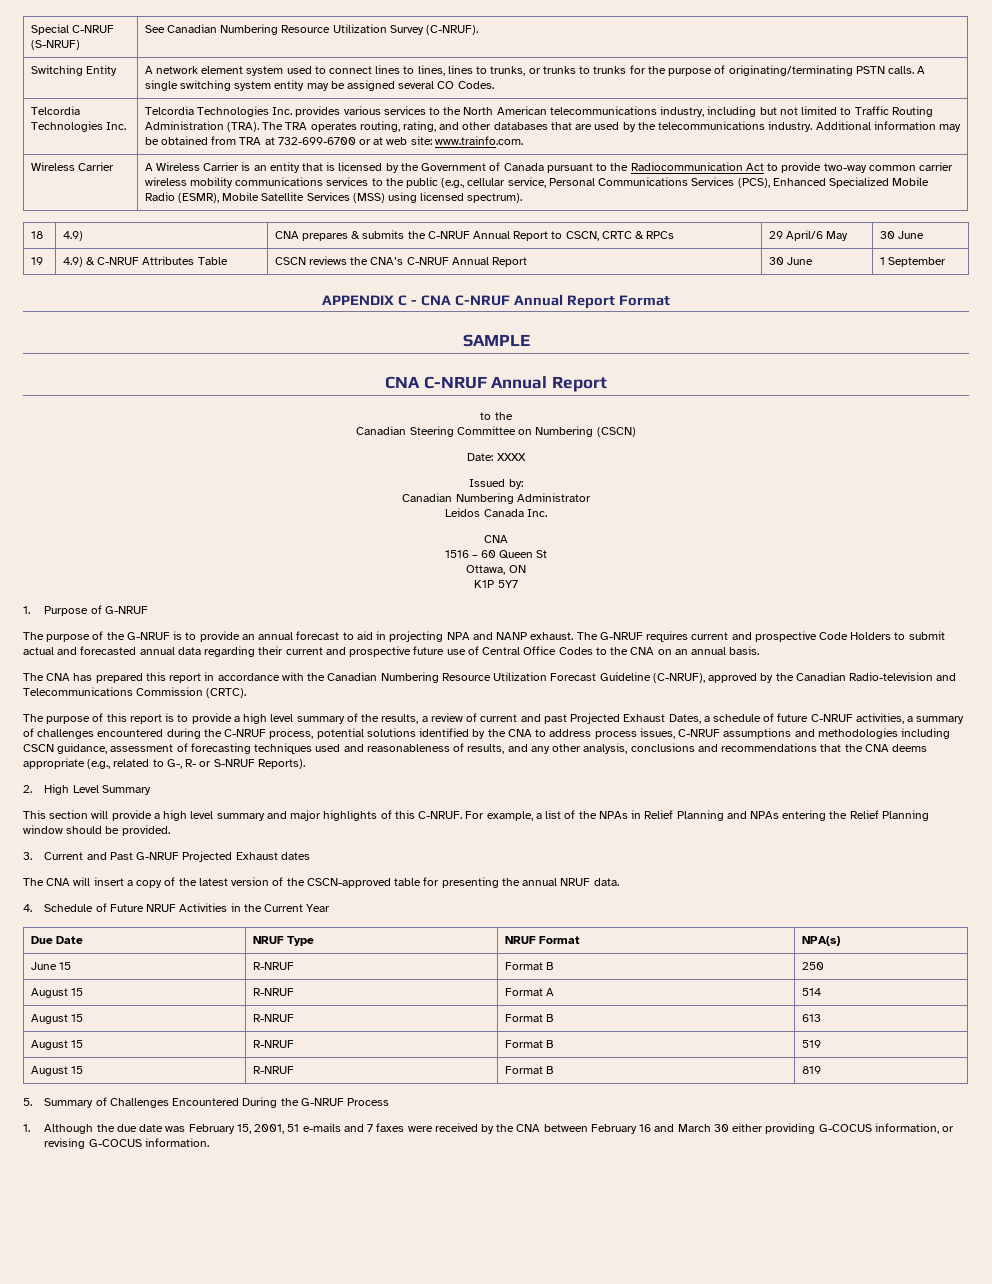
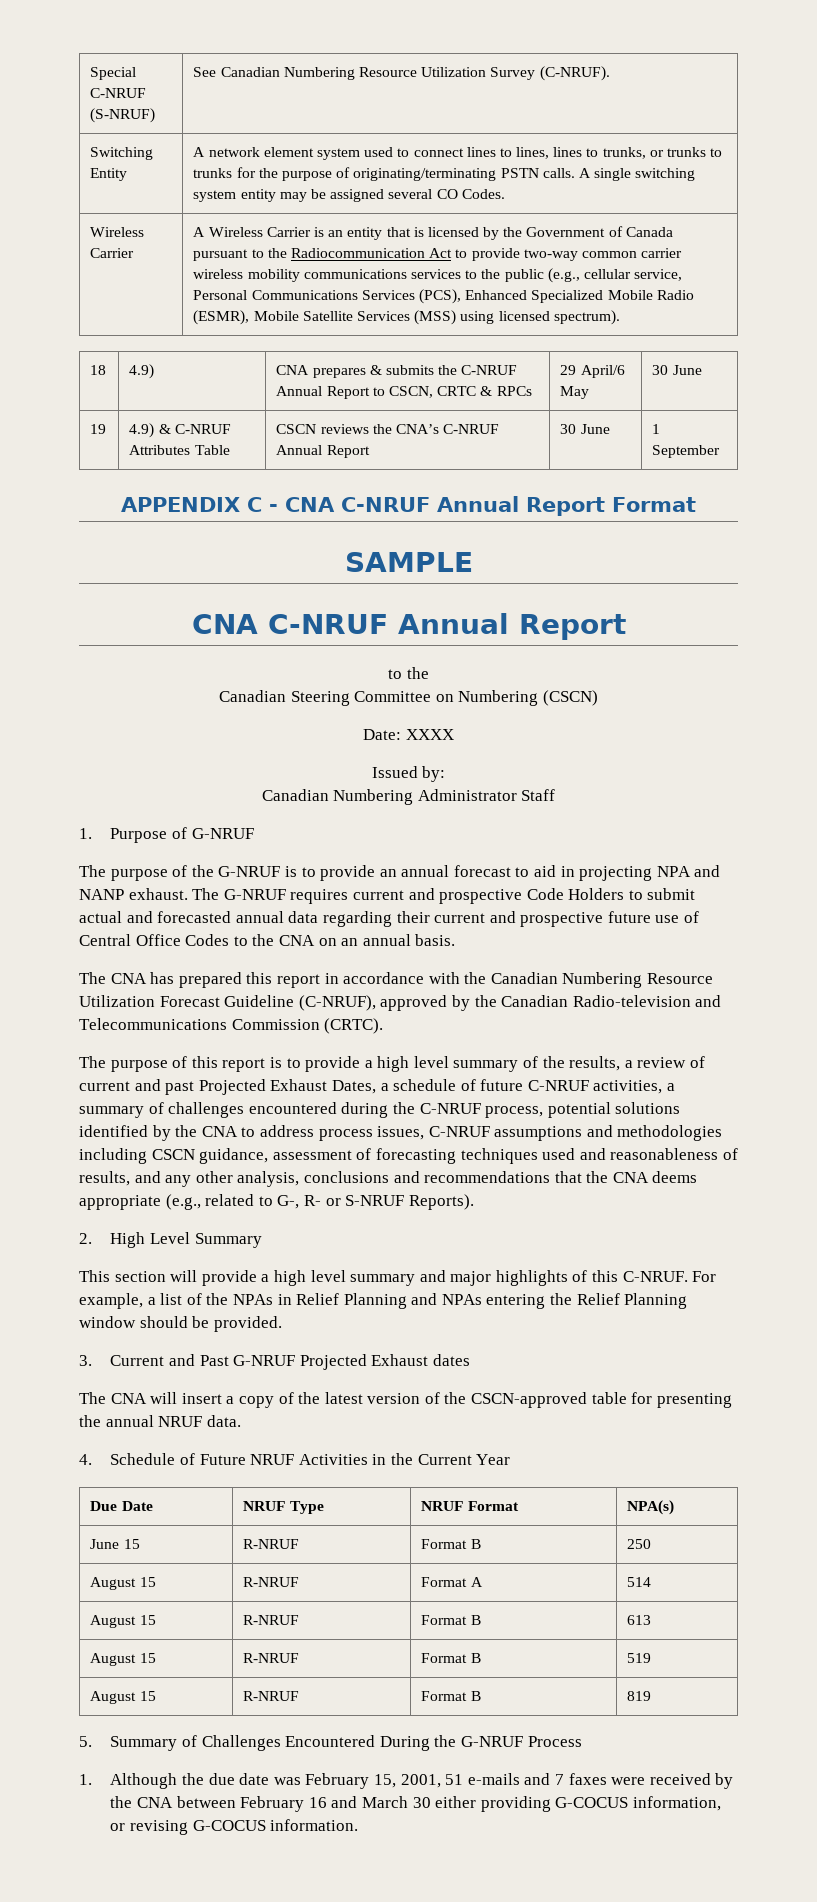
- Telcordia Technologies Inc. | Telcordia Technologies Inc. provides various services to the North American telecommunications industry, including but not limited to Traffic Routing Administration (TRA). The TRA operates routing, rating, and other databases that are used by the telecommunications industry. Additional information may be obtained from TRA at 732-699-6700 or at web site: www.trainfo.com.
- Canadian Numbering Administrator
- Leidos Canada Inc.
- CNA
- 1516 – 60 Queen St
- Ottawa, ON
- K1P 5Y7
+ Canadian Numbering Administrator Staff

